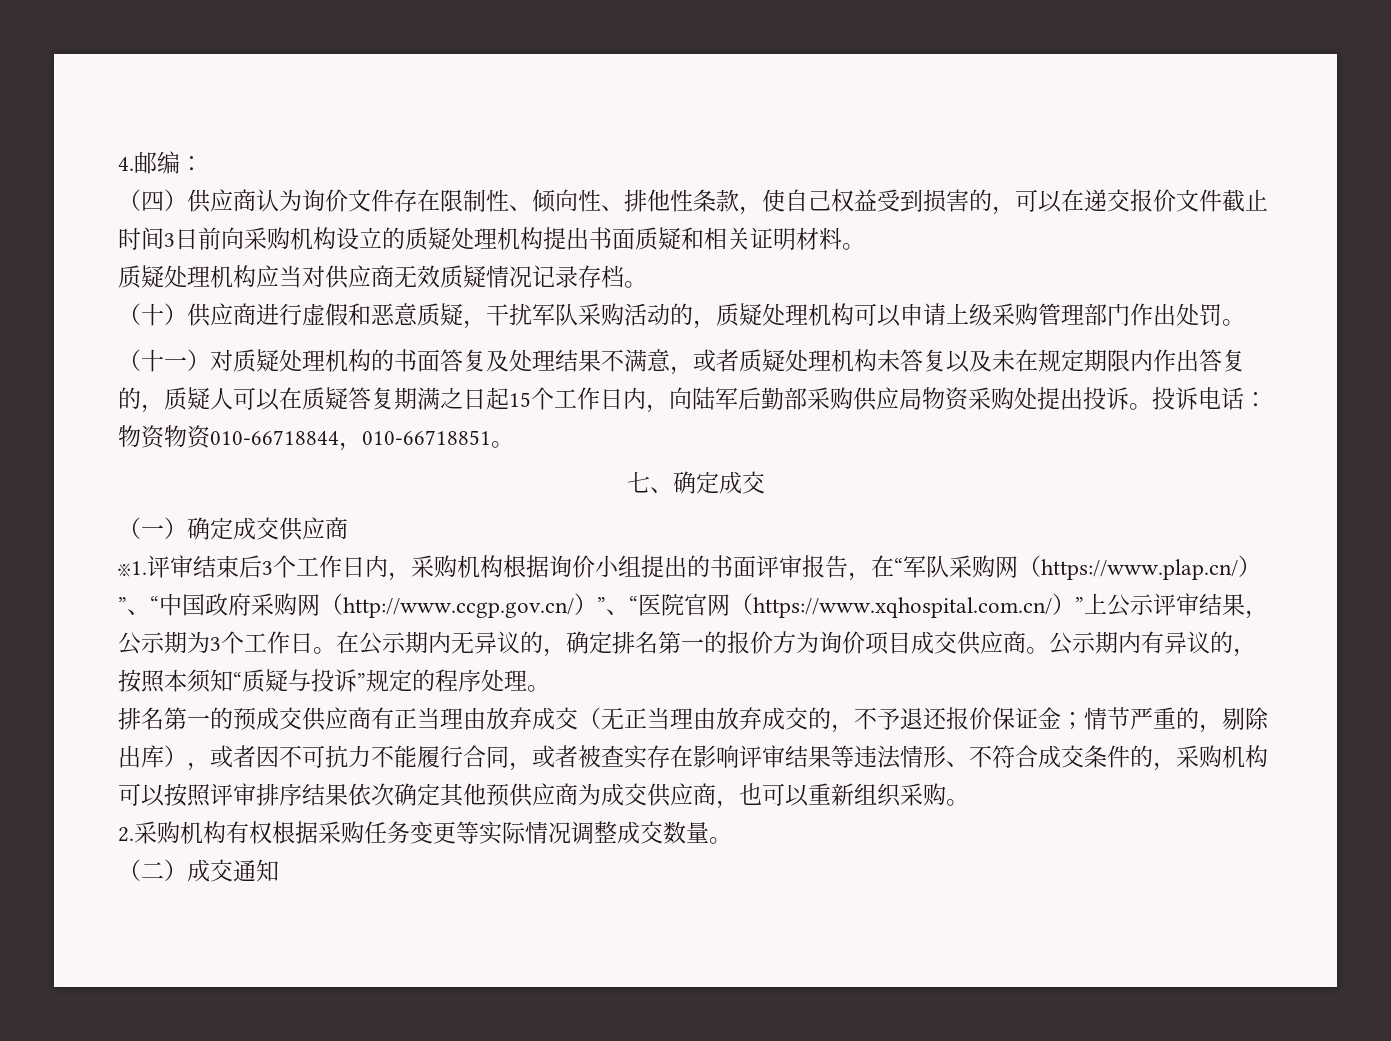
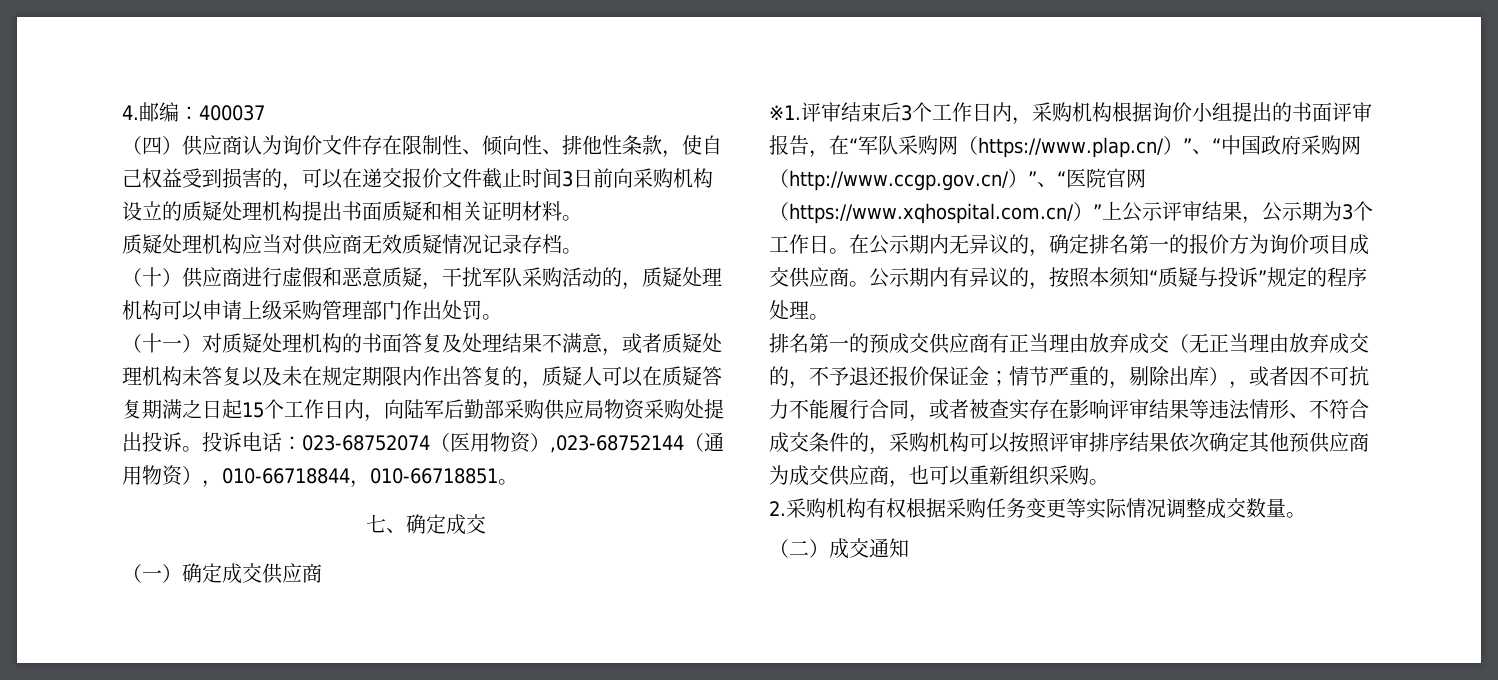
- 4.邮编：
+ 4.邮编：400037
- 投诉电话：物资物资010-66718844，010-66718851。
+ 投诉电话：023-68752074（医用物资）,023-68752144（通用物资），010-66718844，010-66718851。

